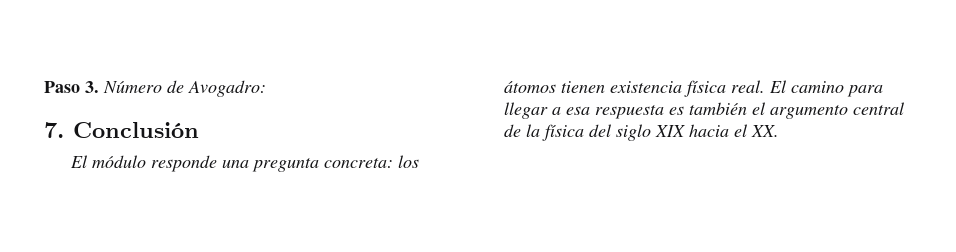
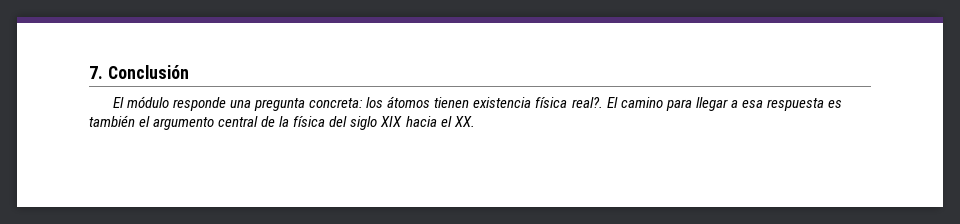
- Paso 3. Número de Avogadro:
- El módulo responde una pregunta concreta: los átomos tienen existencia física real.
+ El módulo responde una pregunta concreta: los átomos tienen existencia física real?.

